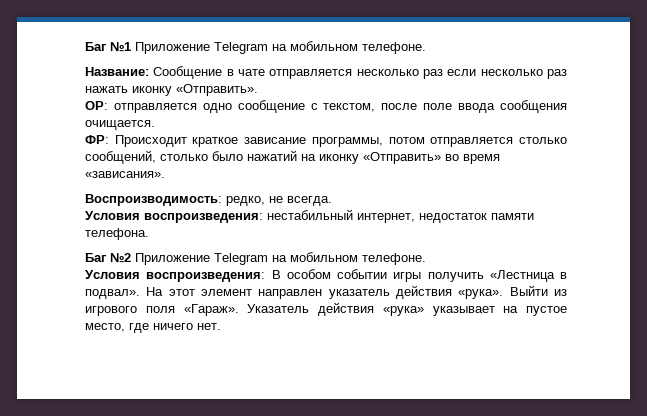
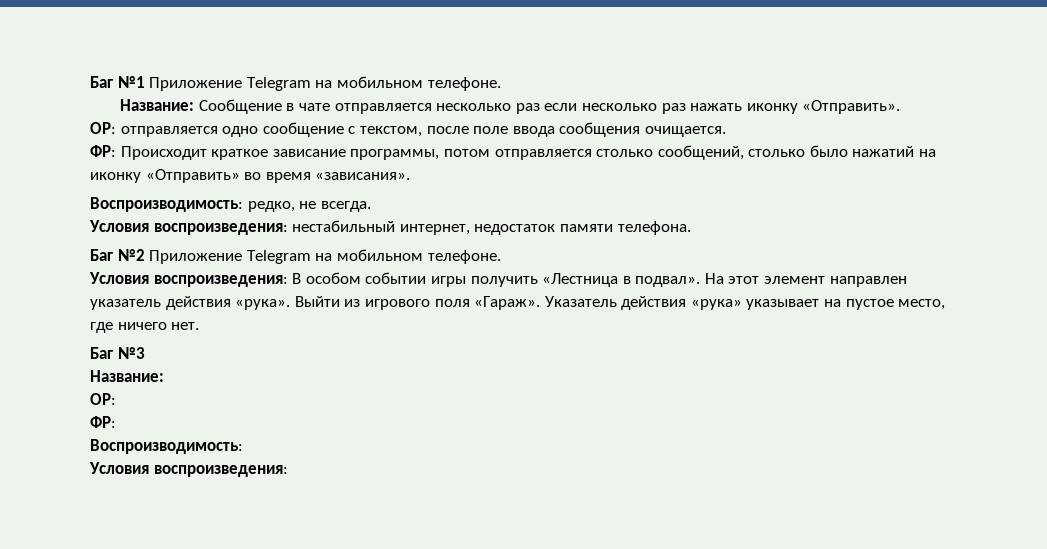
+ Баг №3
+ Название:
+ ОР:
+ ФР:
+ Воспроизводимость:
+ Условия воспроизведения:

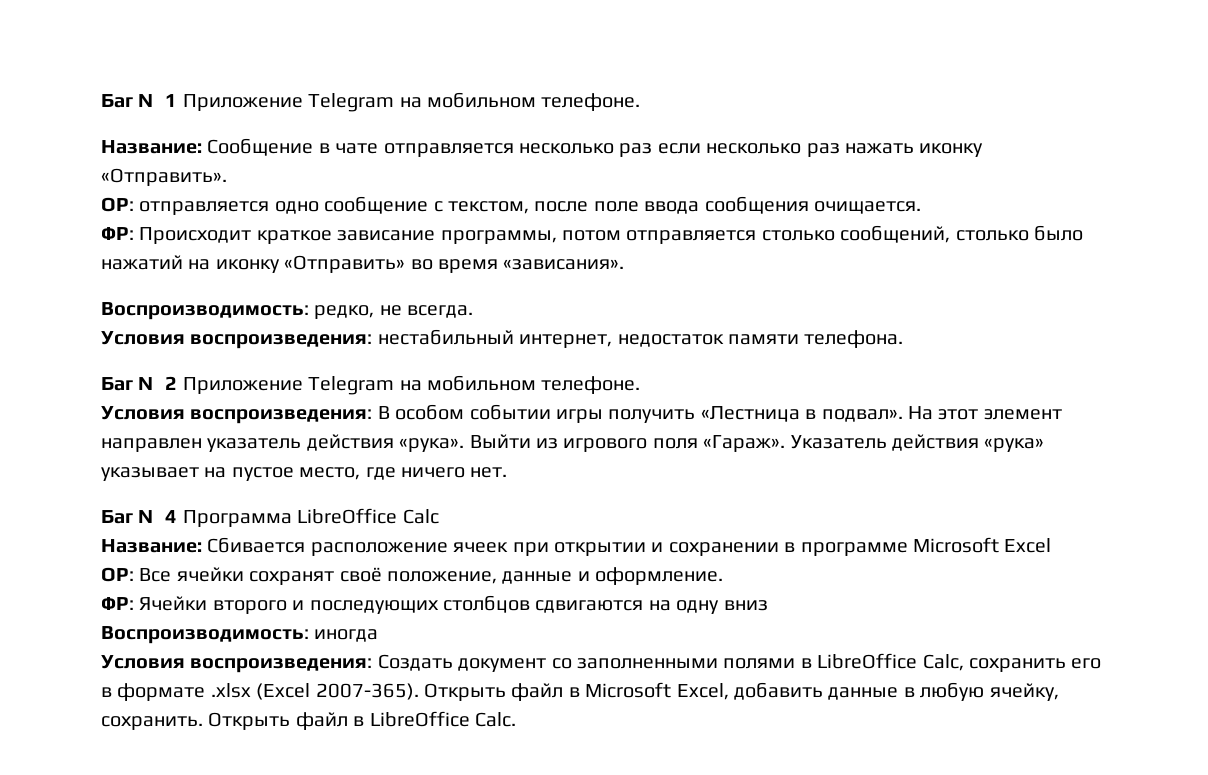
- Баг №3
- Название:
- ОР:
- ФР:
- Воспроизводимость:
- Условия воспроизведения:
+ Баг №4 Программа LibreOffice Calc
+ Название: Сбивается расположение ячеек при открытии и сохранении в программе Microsoft Excel
+ ОР: Все ячейки сохранят своё положение, данные и оформление.
+ ФР: Ячейки второго и последующих столбцов сдвигаются на одну вниз
+ Воспроизводимость: иногда
+ Условия воспроизведения: Создать документ со заполненными полями в LibreOffice Calc, сохранить его в формате .xlsx (Excel 2007-365). Открыть файл в Microsoft Excel, добавить данные в любую ячейку, сохранить. Открыть файл в LibreOffice Calc.

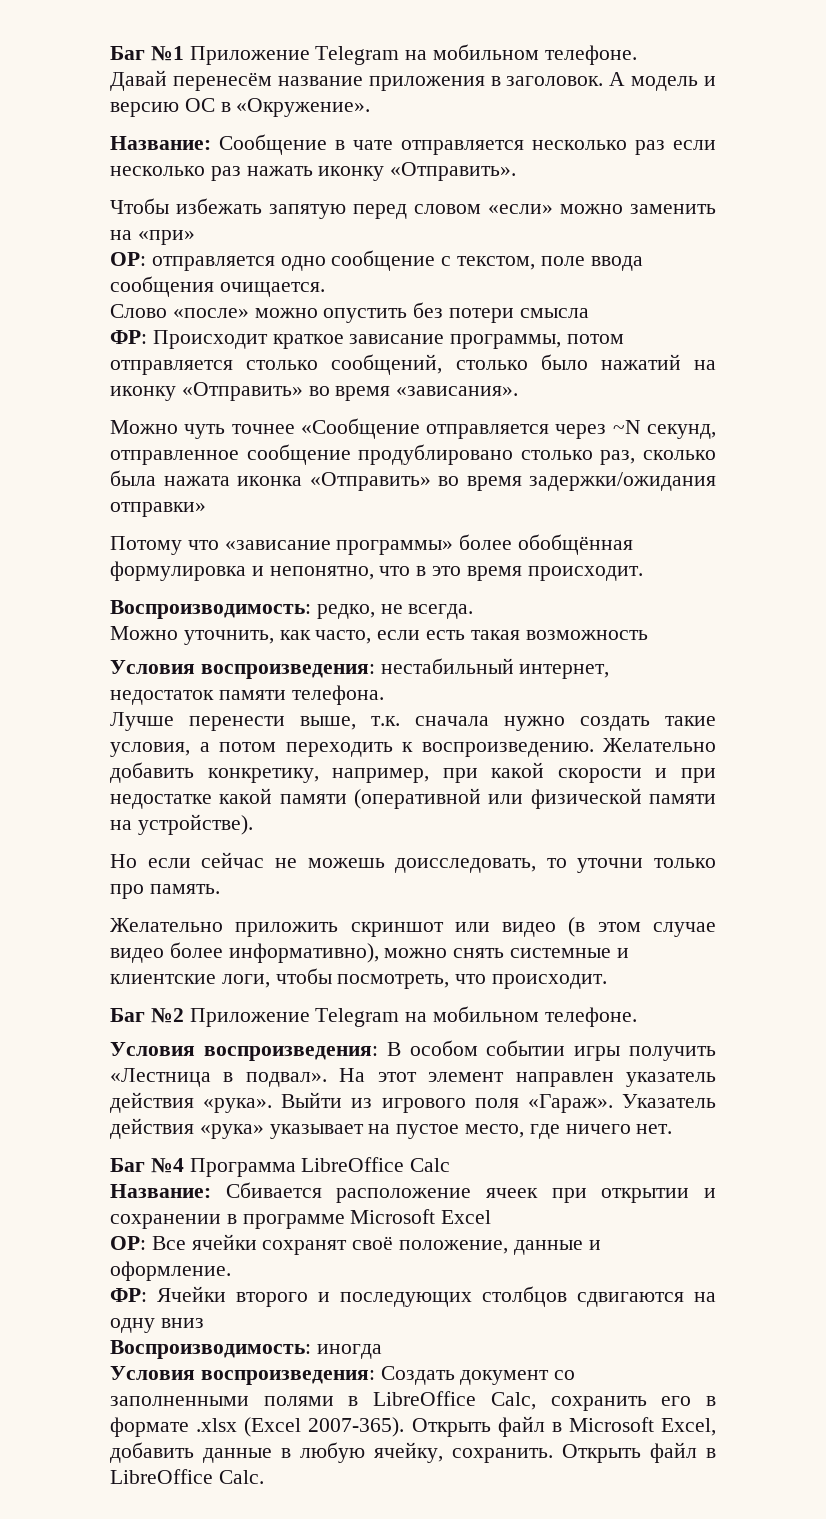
+ Давай перенесём название приложения в заголовок. А модель и версию ОС в «Окружение».
+ Чтобы избежать запятую перед словом «если» можно заменить на «при»
- ОР: отправляется одно сообщение с текстом, после поле ввода сообщения очищается.
+ ОР: отправляется одно сообщение с текстом, поле ввода сообщения очищается.
+ Слово «после» можно опустить без потери смысла
+ Можно чуть точнее «Сообщение отправляется через ~N секунд, отправленное сообщение продублировано столько раз, сколько была нажата иконка «Отправить» во время задержки/ожидания отправки»
+ Потому что «зависание программы» более обобщённая формулировка и непонятно, что в это время происходит.
  Воспроизводимость: редко, не всегда.
+ Можно уточнить, как часто, если есть такая возможность
+ Лучше перенести выше, т.к. сначала нужно создать такие условия, а потом переходить к воспроизведению. Желательно добавить конкретику, например, при какой скорости и при недостатке какой памяти (оперативной или физической памяти на устройстве).
+ Но если сейчас не можешь доисследовать, то уточни только про память.
+ Желательно приложить скриншот или видео (в этом случае видео более информативно), можно снять системные и клиентские логи, чтобы посмотреть, что происходит.

